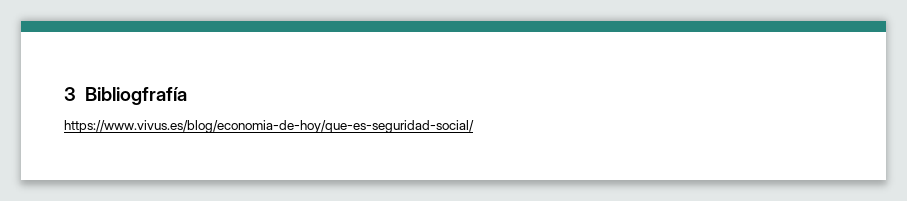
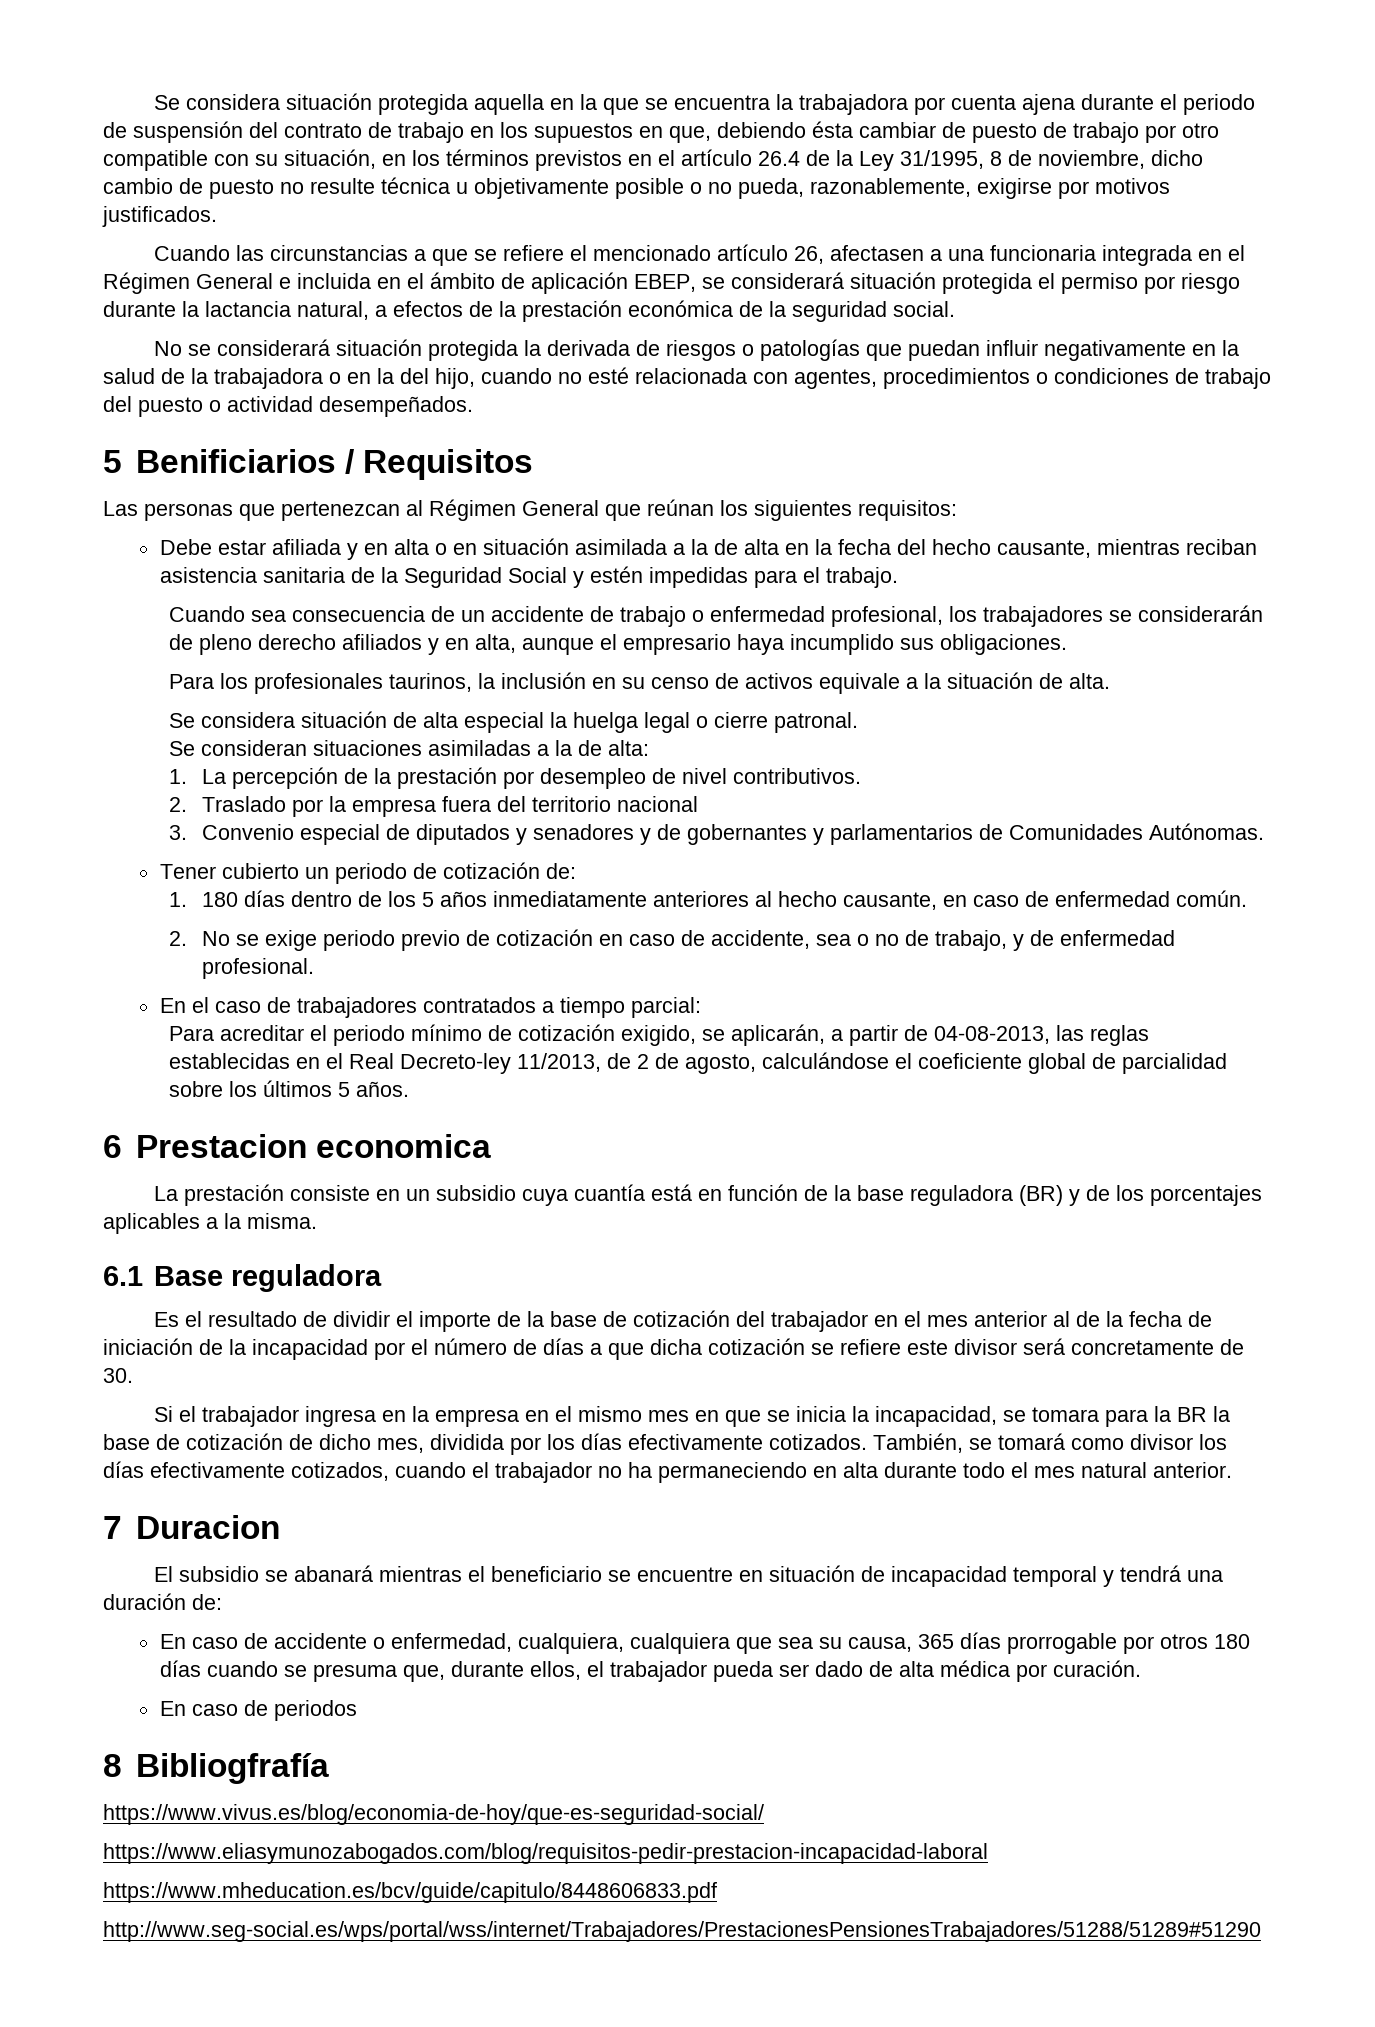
- 3 Bibliogfrafía
+ Se considera situación protegida aquella en la que se encuentra la trabajadora por cuenta ajena durante el periodo de suspensión del contrato de trabajo en los supuestos en que, debiendo ésta cambiar de puesto de trabajo por otro compatible con su situación, en los términos previstos en el artículo 26.4 de la Ley 31/1995, 8 de noviembre, dicho cambio de puesto no resulte técnica u objetivamente posible o no pueda, razonablemente, exigirse por motivos justificados.
+ Cuando las circunstancias a que se refiere el mencionado artículo 26, afectasen a una funcionaria integrada en el Régimen General e incluida en el ámbito de aplicación EBEP, se considerará situación protegida el permiso por riesgo durante la lactancia natural, a efectos de la prestación económica de la seguridad social.
+ No se considerará situación protegida la derivada de riesgos o patologías que puedan influir negativamente en la salud de la trabajadora o en la del hijo, cuando no esté relacionada con agentes, procedimientos o condiciones de trabajo del puesto o actividad desempeñados.
+ 5 Benificiarios / Requisitos
+ Las personas que pertenezcan al Régimen General que reúnan los siguientes requisitos:
+ Debe estar afiliada y en alta o en situación asimilada a la de alta en la fecha del hecho causante, mientras reciban asistencia sanitaria de la Seguridad Social y estén impedidas para el trabajo.
+ Cuando sea consecuencia de un accidente de trabajo o enfermedad profesional, los trabajadores se considerarán de pleno derecho afiliados y en alta, aunque el empresario haya incumplido sus obligaciones.
+ Para los profesionales taurinos, la inclusión en su censo de activos equivale a la situación de alta.
+ Se considera situación de alta especial la huelga legal o cierre patronal.
+ Se consideran situaciones asimiladas a la de alta:
+ 1. La percepción de la prestación por desempleo de nivel contributivos.
+ 2. Traslado por la empresa fuera del territorio nacional
+ 3. Convenio especial de diputados y senadores y de gobernantes y parlamentarios de Comunidades Autónomas.
+ Tener cubierto un periodo de cotización de:
+ 1. 180 días dentro de los 5 años inmediatamente anteriores al hecho causante, en caso de enfermedad común.
+ 2. No se exige periodo previo de cotización en caso de accidente, sea o no de trabajo, y de enfermedad profesional.
+ En el caso de trabajadores contratados a tiempo parcial:
+ Para acreditar el periodo mínimo de cotización exigido, se aplicarán, a partir de 04-08-2013, las reglas establecidas en el Real Decreto-ley 11/2013, de 2 de agosto, calculándose el coeficiente global de parcialidad sobre los últimos 5 años.
+ 6 Prestacion economica
+ La prestación consiste en un subsidio cuya cuantía está en función de la base reguladora (BR) y de los porcentajes aplicables a la misma.
+ 6.1 Base reguladora
+ Es el resultado de dividir el importe de la base de cotización del trabajador en el mes anterior al de la fecha de iniciación de la incapacidad por el número de días a que dicha cotización se refiere este divisor será concretamente de 30.
+ Si el trabajador ingresa en la empresa en el mismo mes en que se inicia la incapacidad, se tomara para la BR la base de cotización de dicho mes, dividida por los días efectivamente cotizados. También, se tomará como divisor los días efectivamente cotizados, cuando el trabajador no ha permaneciendo en alta durante todo el mes natural anterior.
+ 7 Duracion
+ El subsidio se abanará mientras el beneficiario se encuentre en situación de incapacidad temporal y tendrá una duración de:
+ En caso de accidente o enfermedad, cualquiera, cualquiera que sea su causa, 365 días prorrogable por otros 180 días cuando se presuma que, durante ellos, el trabajador pueda ser dado de alta médica por curación.
+ En caso de periodos
+ 8 Bibliogfrafía
+ https://www.eliasymunozabogados.com/blog/requisitos-pedir-prestacion-incapacidad-laboral
+ https://www.mheducation.es/bcv/guide/capitulo/8448606833.pdf
+ http://www.seg-social.es/wps/portal/wss/internet/Trabajadores/PrestacionesPensionesTrabajadores/51288/51289#51290

